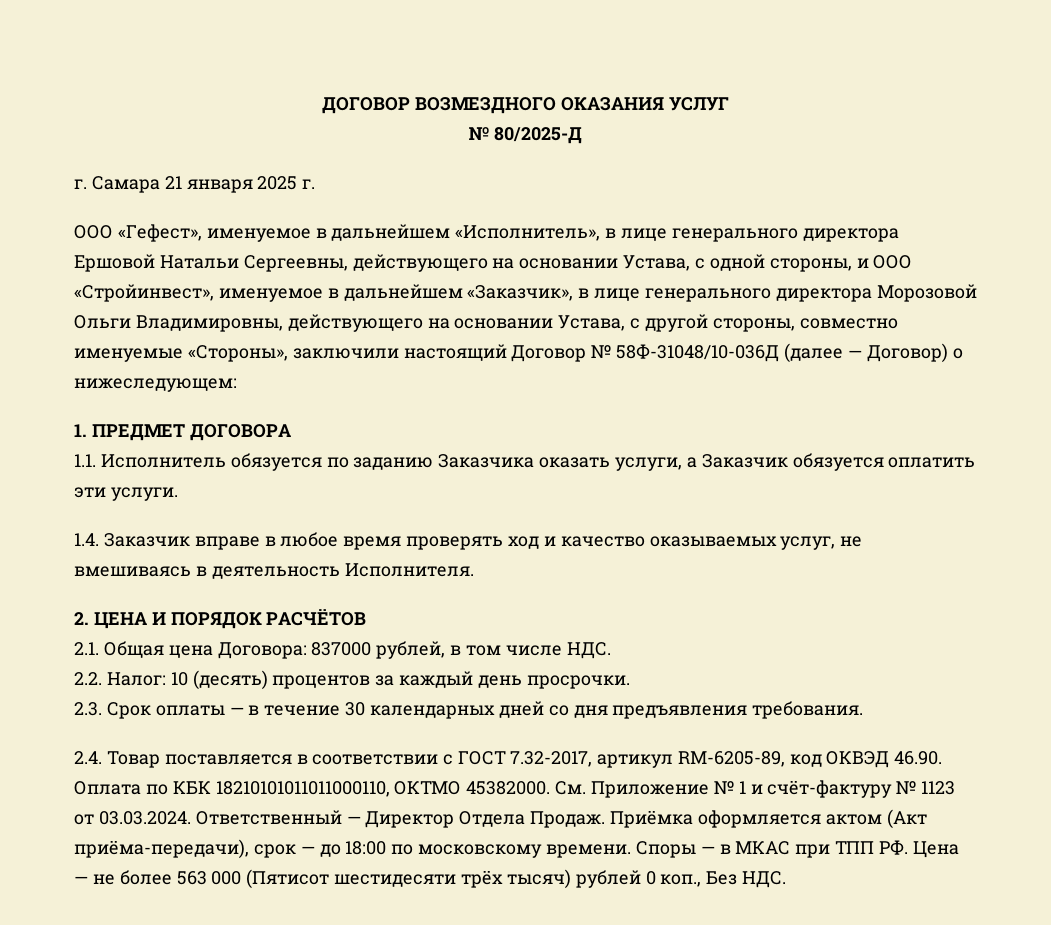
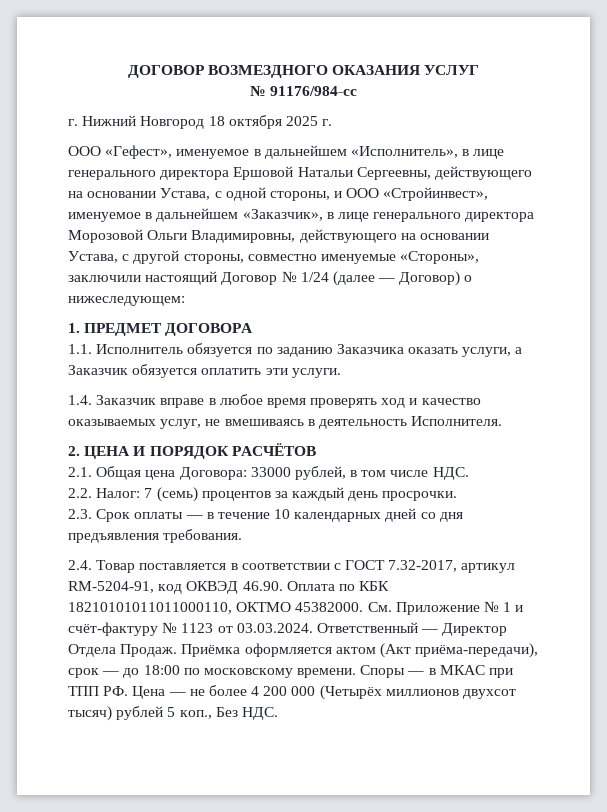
- № 80/2025-Д
- г. Самара 21 января 2025 г.
+ № 91176/984-сс
+ г. Нижний Новгород 18 октября 2025 г.
- ООО «Гефест», именуемое в дальнейшем «Исполнитель», в лице генерального директора Ершовой Натальи Сергеевны, действующего на основании Устава, с одной стороны, и ООО «Стройинвест», именуемое в дальнейшем «Заказчик», в лице генерального директора Морозовой Ольги Владимировны, действующего на основании Устава, с другой стороны, совместно именуемые «Стороны», заключили настоящий Договор № 58Ф-31048/10-036Д (далее — Договор) о нижеследующем:
+ ООО «Гефест», именуемое в дальнейшем «Исполнитель», в лице генерального директора Ершовой Натальи Сергеевны, действующего на основании Устава, с одной стороны, и ООО «Стройинвест», именуемое в дальнейшем «Заказчик», в лице генерального директора Морозовой Ольги Владимировны, действующего на основании Устава, с другой стороны, совместно именуемые «Стороны», заключили настоящий Договор № 1/24 (далее — Договор) о нижеследующем:
- 2.1. Общая цена Договора: 837000 рублей, в том числе НДС.
+ 2.1. Общая цена Договора: 33000 рублей, в том числе НДС.
- 2.2. Налог: 10 (десять) процентов за каждый день просрочки.
+ 2.2. Налог: 7 (семь) процентов за каждый день просрочки.
- 2.3. Срок оплаты — в течение 30 календарных дней со дня предъявления требования.
+ 2.3. Срок оплаты — в течение 10 календарных дней со дня предъявления требования.
- 2.4. Товар поставляется в соответствии с ГОСТ 7.32-2017, артикул RM-6205-89, код ОКВЭД 46.90. Оплата по КБК 18210101011011000110, ОКТМО 45382000.
+ 2.4. Товар поставляется в соответствии с ГОСТ 7.32-2017, артикул RM-5204-91, код ОКВЭД 46.90. Оплата по КБК 18210101011011000110, ОКТМО 45382000.
- Споры — в МКАС при ТПП РФ. Цена — не более 563 000 (Пятисот шестидесяти трёх тысяч) рублей 0 коп., Без НДС.
+ Споры — в МКАС при ТПП РФ. Цена — не более 4 200 000 (Четырёх миллионов двухсот тысяч) рублей 5 коп., Без НДС.

